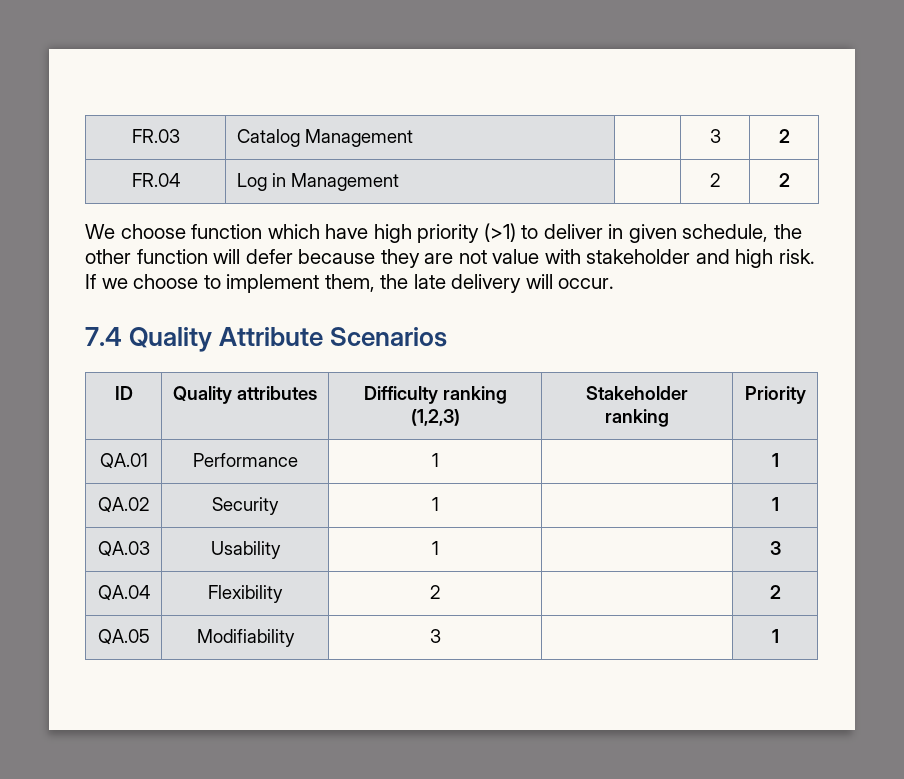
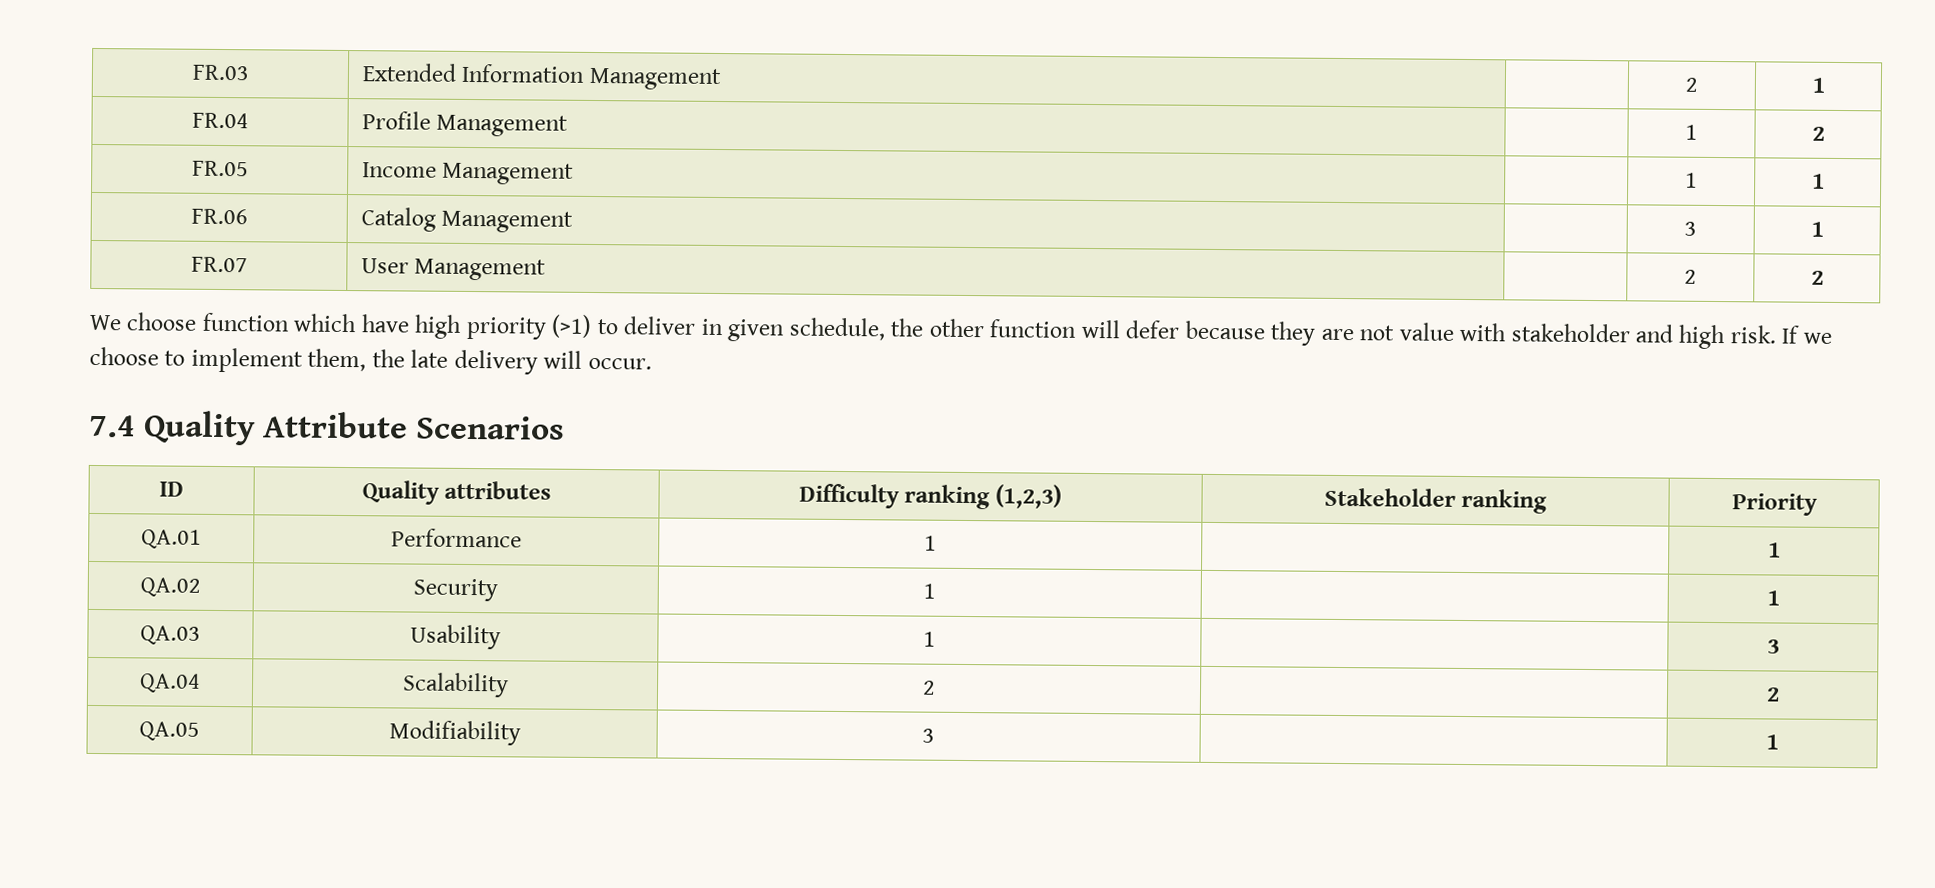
- FR.03 | Catalog Management | | 3 | 2
- FR.04 | Log in Management | | 2 | 2
+ FR.03 | Extended Information Management | | 2 | 1
+ FR.04 | Profile Management | | 1 | 2
+ FR.05 | Income Management | | 1 | 1
+ FR.06 | Catalog Management | | 3 | 1
+ FR.07 | User Management | | 2 | 2
- QA.04 | Flexibility | 2 | | 2
+ QA.04 | Scalability | 2 | | 2

